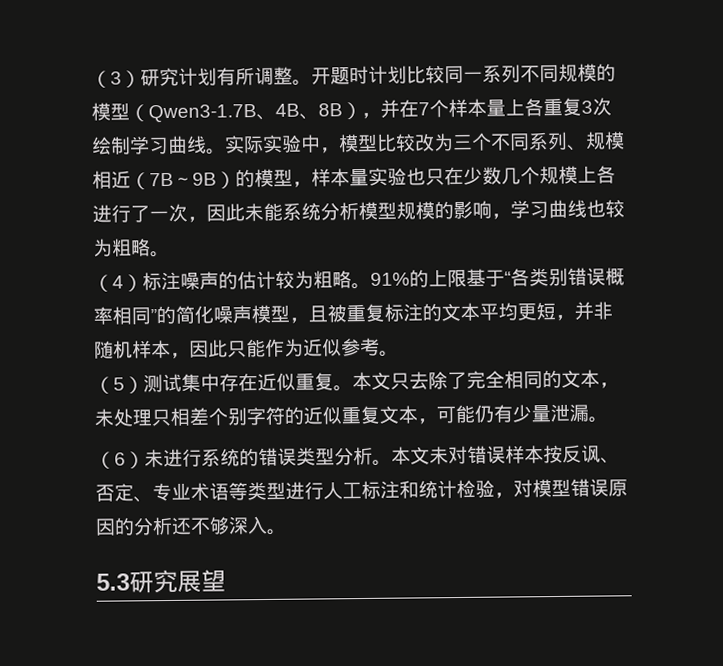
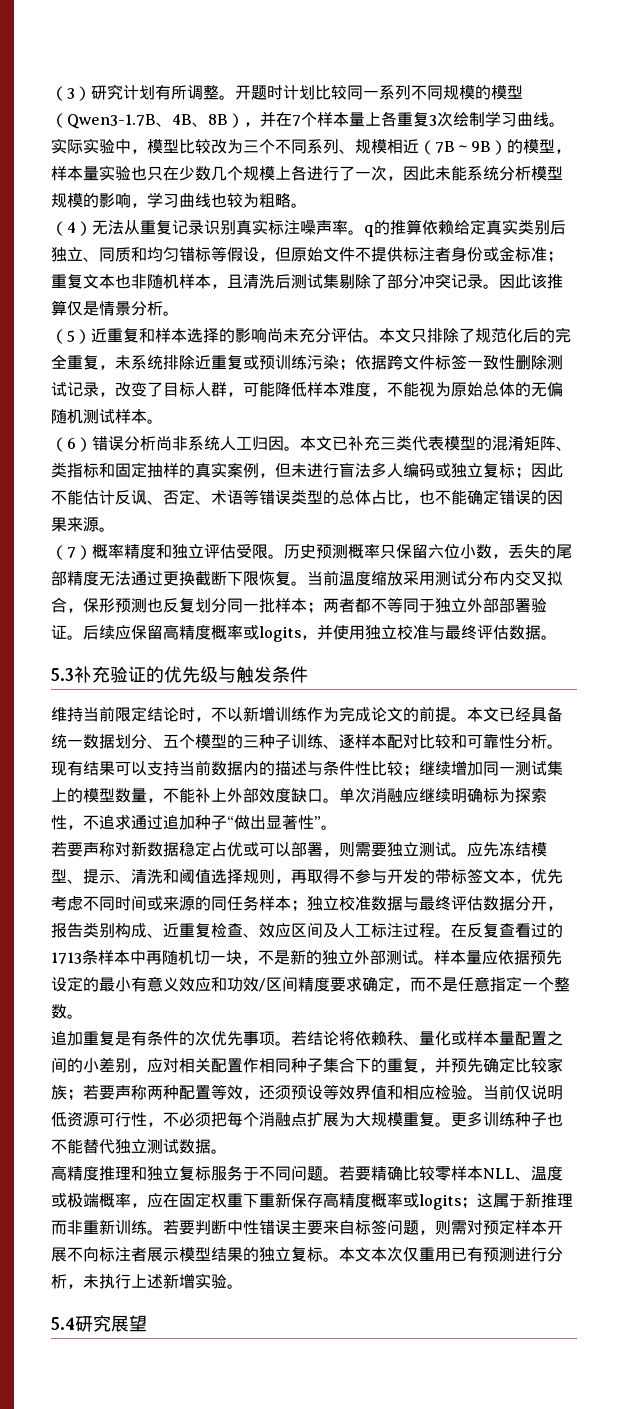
- （4）标注噪声的估计较为粗略。91%的上限基于“各类别错误概率相同”的简化噪声模型，且被重复标注的文本平均更短，并非随机样本，因此只能作为近似参考。
- （5）测试集中存在近似重复。本文只去除了完全相同的文本，未处理只相差个别字符的近似重复文本，可能仍有少量泄漏。
- （6）未进行系统的错误类型分析。本文未对错误样本按反讽、否定、专业术语等类型进行人工标注和统计检验，对模型错误原因的分析还不够深入。
- 5.3研究展望
+ （4）无法从重复记录识别真实标注噪声率。q的推算依赖给定真实类别后独立、同质和均匀错标等假设，但原始文件不提供标注者身份或金标准；重复文本也非随机样本，且清洗后测试集剔除了部分冲突记录。因此该推算仅是情景分析。
+ （5）近重复和样本选择的影响尚未充分评估。本文只排除了规范化后的完全重复，未系统排除近重复或预训练污染；依据跨文件标签一致性删除测试记录，改变了目标人群，可能降低样本难度，不能视为原始总体的无偏随机测试样本。
+ （6）错误分析尚非系统人工归因。本文已补充三类代表模型的混淆矩阵、类指标和固定抽样的真实案例，但未进行盲法多人编码或独立复标；因此不能估计反讽、否定、术语等错误类型的总体占比，也不能确定错误的因果来源。
+ （7）概率精度和独立评估受限。历史预测概率只保留六位小数，丢失的尾部精度无法通过更换截断下限恢复。当前温度缩放采用测试分布内交叉拟合，保形预测也反复划分同一批样本；两者都不等同于独立外部部署验证。后续应保留高精度概率或logits，并使用独立校准与最终评估数据。
+ 5.3补充验证的优先级与触发条件
+ 维持当前限定结论时，不以新增训练作为完成论文的前提。本文已经具备统一数据划分、五个模型的三种子训练、逐样本配对比较和可靠性分析。现有结果可以支持当前数据内的描述与条件性比较；继续增加同一测试集上的模型数量，不能补上外部效度缺口。单次消融应继续明确标为探索性，不追求通过追加种子“做出显著性”。
+ 若要声称对新数据稳定占优或可以部署，则需要独立测试。应先冻结模型、提示、清洗和阈值选择规则，再取得不参与开发的带标签文本，优先考虑不同时间或来源的同任务样本；独立校准数据与最终评估数据分开，报告类别构成、近重复检查、效应区间及人工标注过程。在反复查看过的1713条样本中再随机切一块，不是新的独立外部测试。样本量应依据预先设定的最小有意义效应和功效/区间精度要求确定，而不是任意指定一个整数。
+ 追加重复是有条件的次优先事项。若结论将依赖秩、量化或样本量配置之间的小差别，应对相关配置作相同种子集合下的重复，并预先确定比较家族；若要声称两种配置等效，还须预设等效界值和相应检验。当前仅说明低资源可行性，不必须把每个消融点扩展为大规模重复。更多训练种子也不能替代独立测试数据。
+ 高精度推理和独立复标服务于不同问题。若要精确比较零样本NLL、温度或极端概率，应在固定权重下重新保存高精度概率或logits；这属于新推理而非重新训练。若要判断中性错误主要来自标签问题，则需对预定样本开展不向标注者展示模型结果的独立复标。本文本次仅重用已有预测进行分析，未执行上述新增实验。
+ 5.4研究展望

